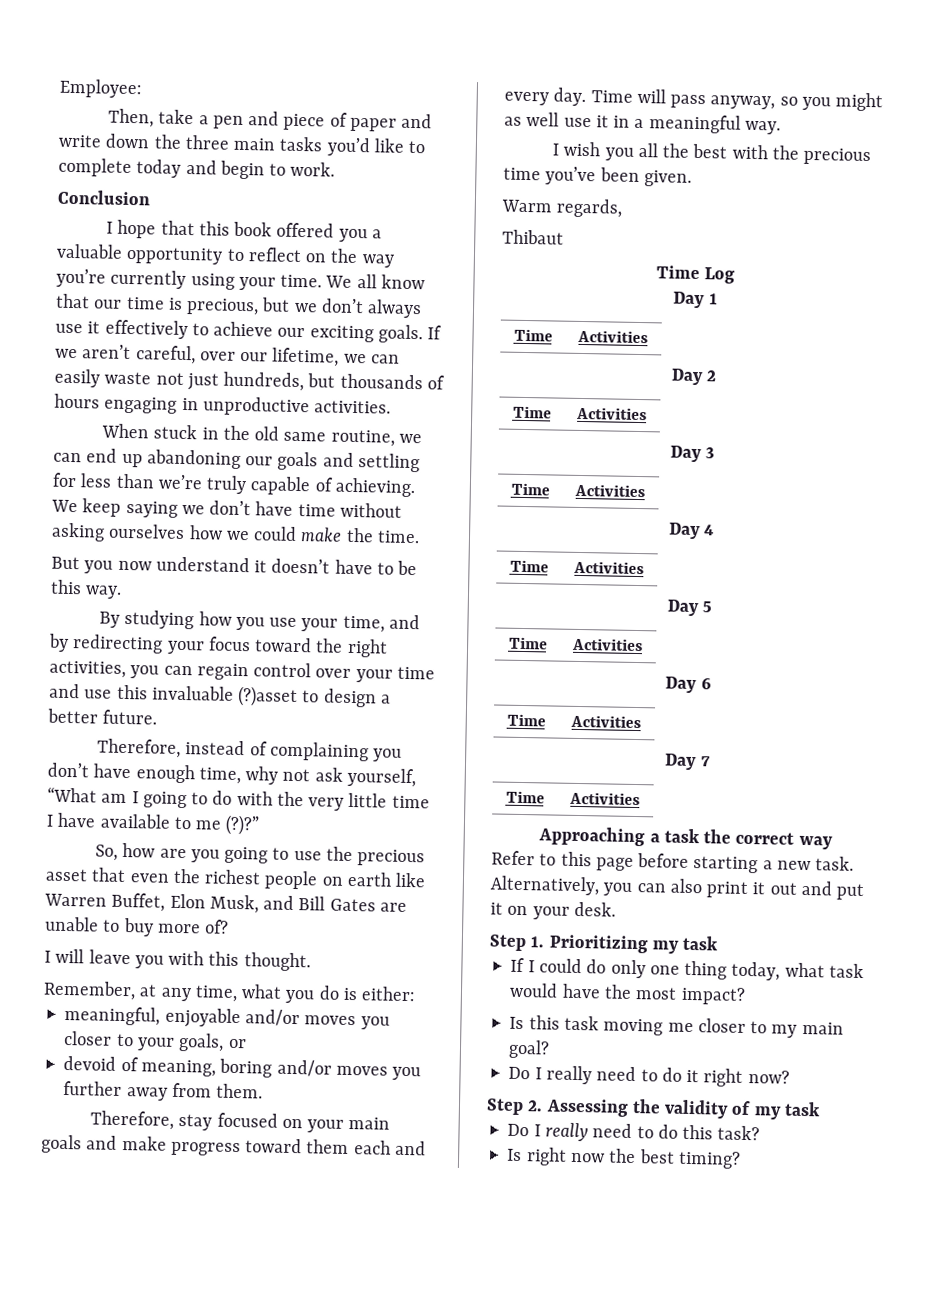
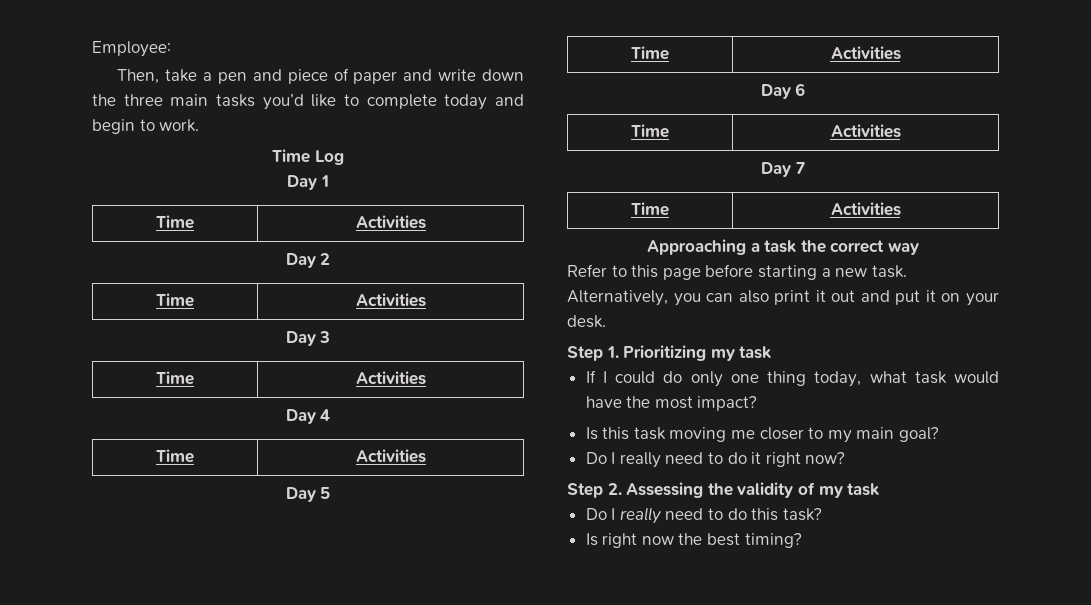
- Conclusion
- I hope that this book offered you a valuable opportunity to reflect on the way you’re currently using your time. We all know that our time is precious, but we don’t always use it effectively to achieve our exciting goals. If we aren’t careful, over our lifetime, we can easily waste not just hundreds, but thousands of hours engaging in unproductive activities.
- When stuck in the old same routine, we can end up abandoning our goals and settling for less than we’re truly capable of achieving. We keep saying we don’t have time without asking ourselves how we could make the time.
- But you now understand it doesn’t have to be this way.
- By studying how you use your time, and by redirecting your focus toward the right activities, you can regain control over your time and use this invaluable (?)asset to design a better future.
- Therefore, instead of complaining you don’t have enough time, why not ask yourself, “What am I going to do with the very little time I have available to me (?)?”
- So, how are you going to use the precious asset that even the richest people on earth like Warren Buffet, Elon Musk, and Bill Gates are unable to buy more of?
- I will leave you with this thought.
- Remember, at any time, what you do is either:
- meaningful, enjoyable and/or moves you closer to your goals, or
- devoid of meaning, boring and/or moves you further away from them.
- Therefore, stay focused on your main goals and make progress toward them each and every day. Time will pass anyway, so you might as well use it in a meaningful way.
- I wish you all the best with the precious time you’ve been given.
- Warm regards,
- Thibaut

